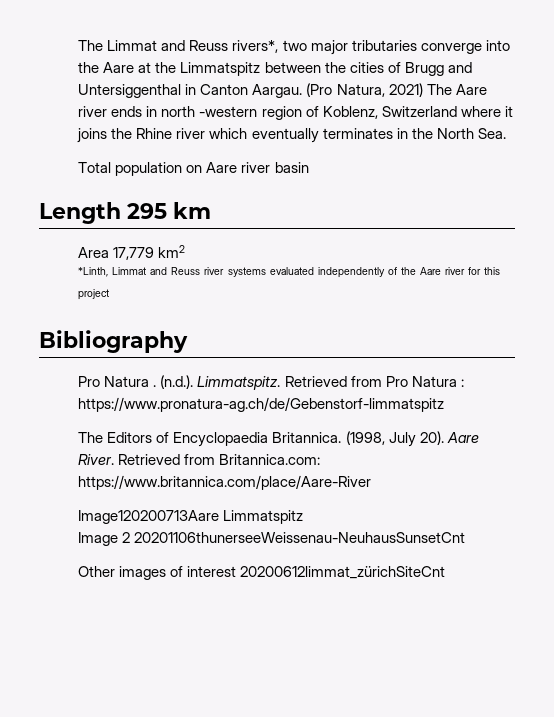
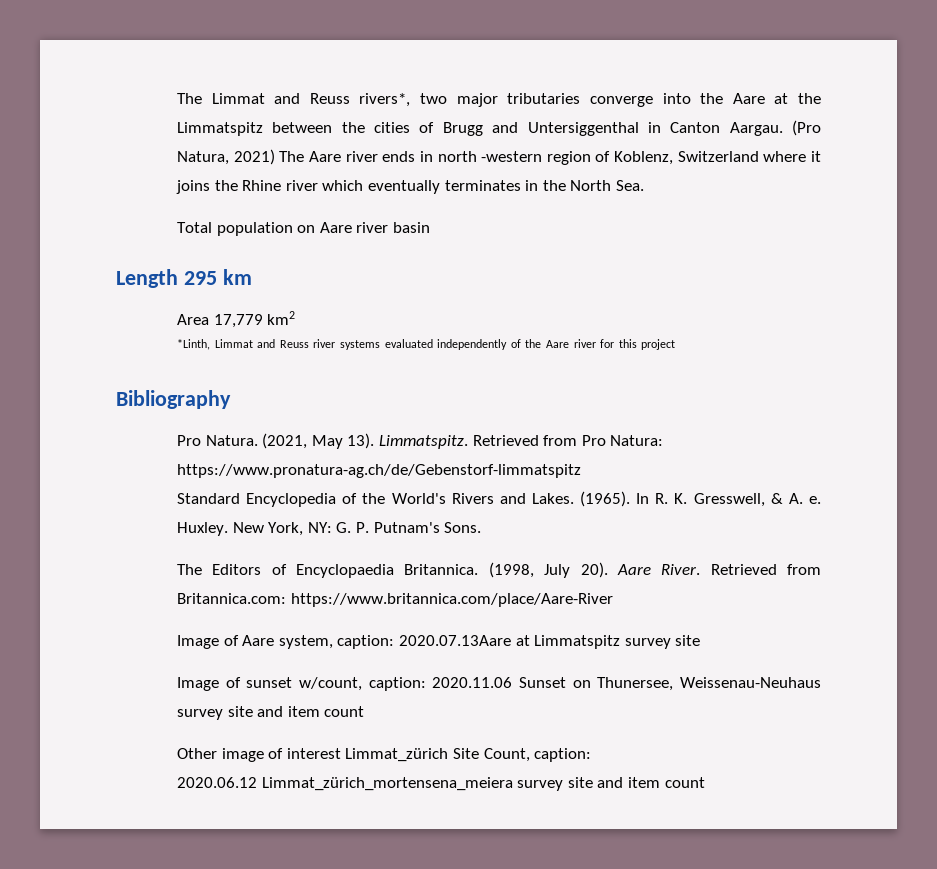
- Pro Natura . (n.d.). Limmatspitz.
+ Pro Natura. (2021, May 13). Limmatspitz.
- Retrieved from Pro Natura : https://www.pronatura-ag.ch/de/Gebenstorf-limmatspitz
+ Retrieved from Pro Natura: https://www.pronatura-ag.ch/de/Gebenstorf-limmatspitz
+ Standard Encyclopedia of the World's Rivers and Lakes. (1965). In R. K. Gresswell, & A. e. Huxley. New York, NY: G. P. Putnam's Sons.
- Image120200713Aare Limmatspitz
- Image 2 20201106thunerseeWeissenau-NeuhausSunsetCnt
+ Image of Aare system, caption: 2020.07.13Aare at Limmatspitz survey site
+ Image of sunset w/count, caption: 2020.11.06 Sunset on Thunersee, Weissenau-Neuhaus survey site and item count
- Other images of interest 20200612limmat_zürichSiteCnt
+ Other image of interest Limmat_zürich Site Count, caption:
+ 2020.06.12 Limmat_zürich_mortensena_meiera survey site and item count

